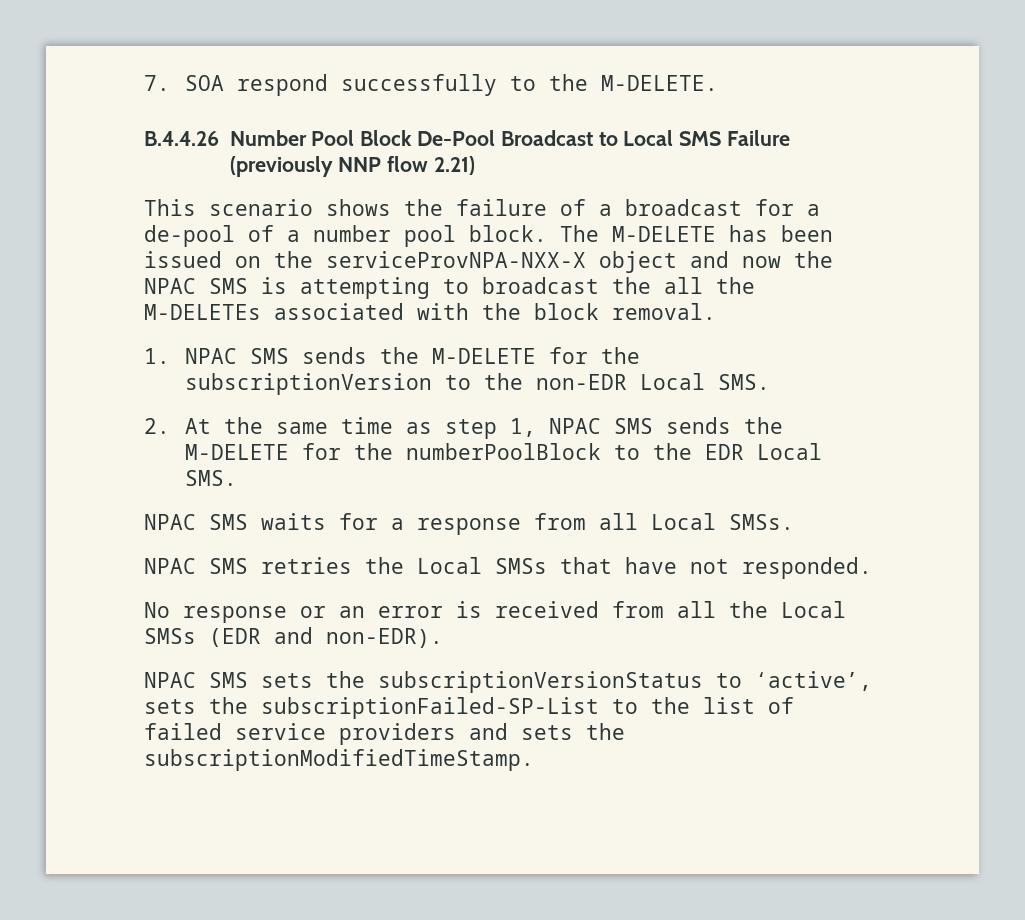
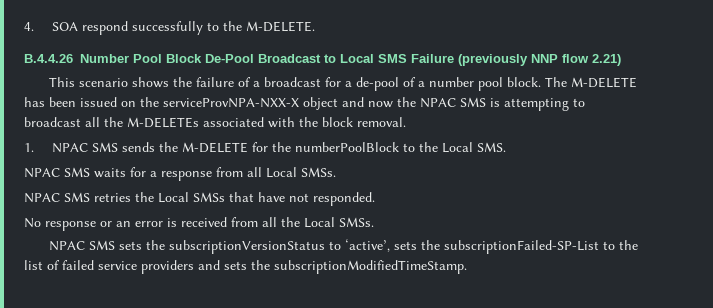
- 7. SOA respond successfully to the M-DELETE.
+ 4. SOA respond successfully to the M-DELETE.
- The M-DELETE has been issued on the serviceProvNPA-NXX-X object and now the NPAC SMS is attempting to broadcast the all the M-DELETEs associated with the block removal.
+ The M-DELETE has been issued on the serviceProvNPA-NXX-X object and now the NPAC SMS is attempting to broadcast all the M-DELETEs associated with the block removal.
- 1. NPAC SMS sends the M-DELETE for the subscriptionVersion to the non-EDR Local SMS.
- 2. At the same time as step 1, NPAC SMS sends the M-DELETE for the numberPoolBlock to the EDR Local SMS.
+ 1. NPAC SMS sends the M-DELETE for the numberPoolBlock to the Local SMS.
- No response or an error is received from all the Local SMSs (EDR and non-EDR).
+ No response or an error is received from all the Local SMSs.

